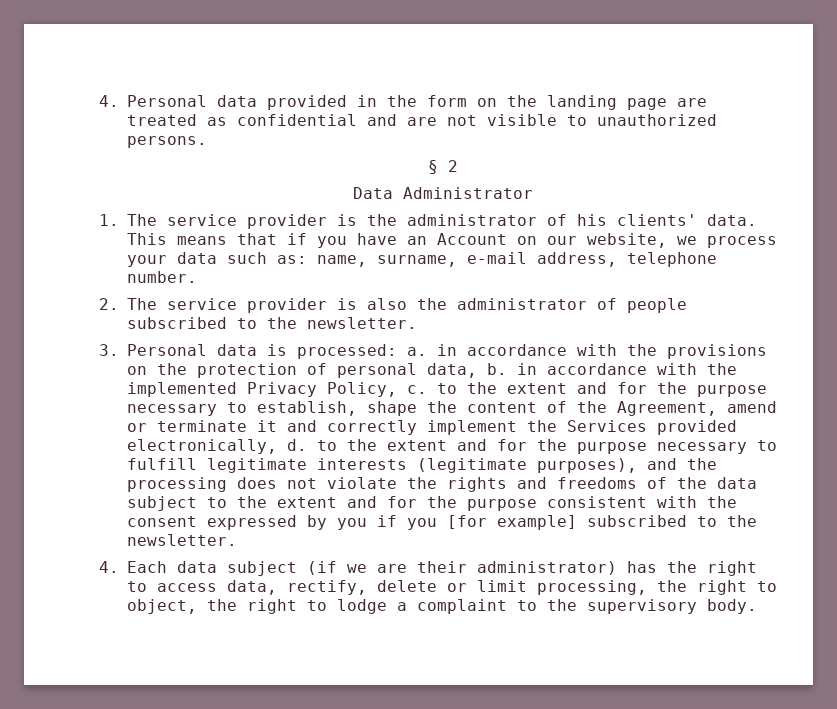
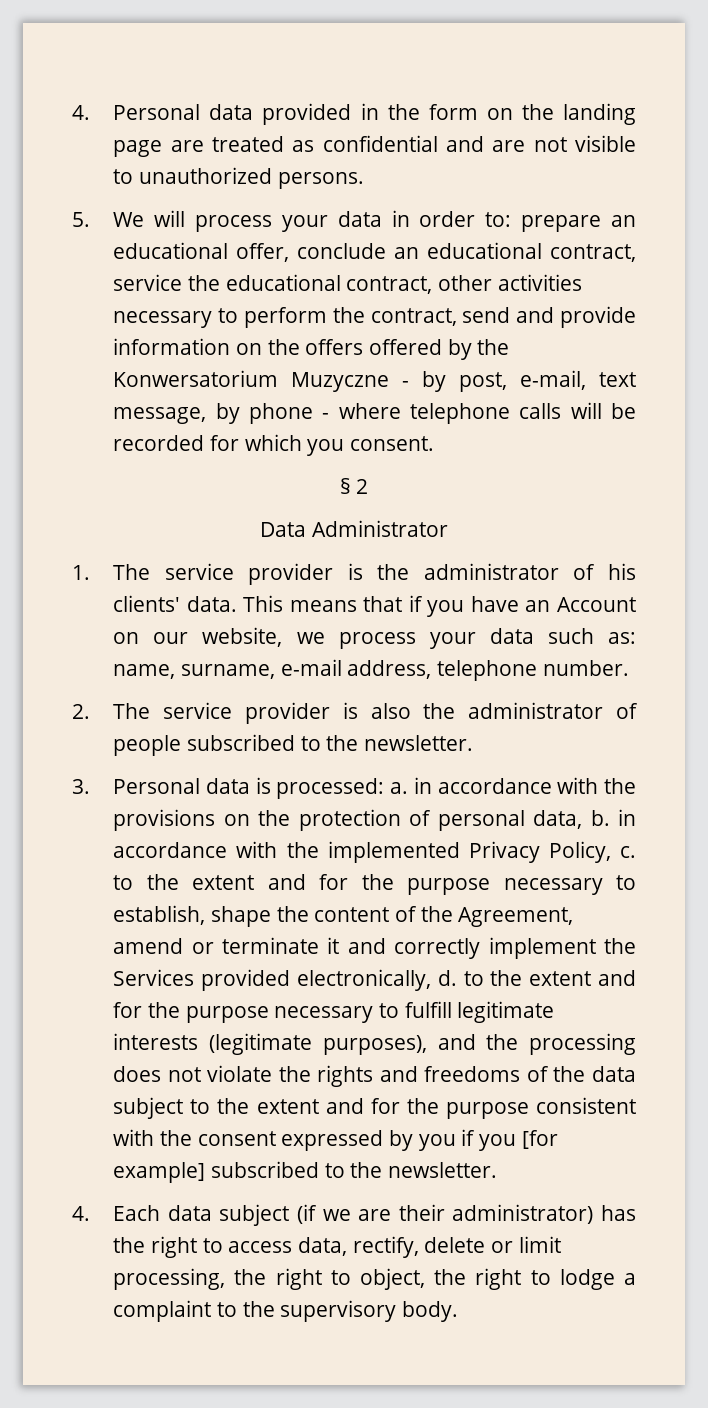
+ 5. We will process your data in order to: prepare an educational offer, conclude an educational contract, service the educational contract, other activities necessary to perform the contract, send and provide information on the offers offered by the Konwersatorium Muzyczne - by post, e-mail, text message, by phone - where telephone calls will be recorded for which you consent.

